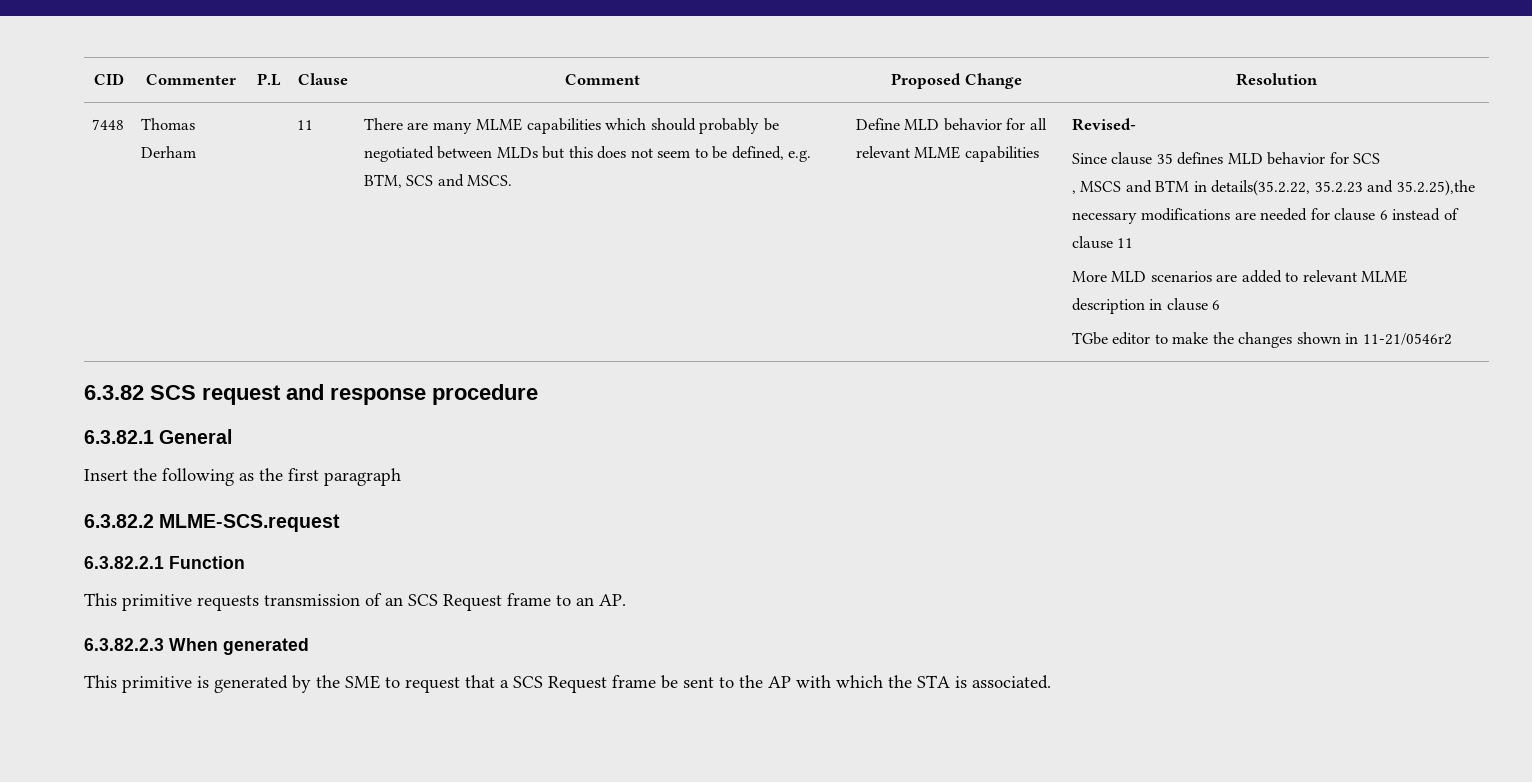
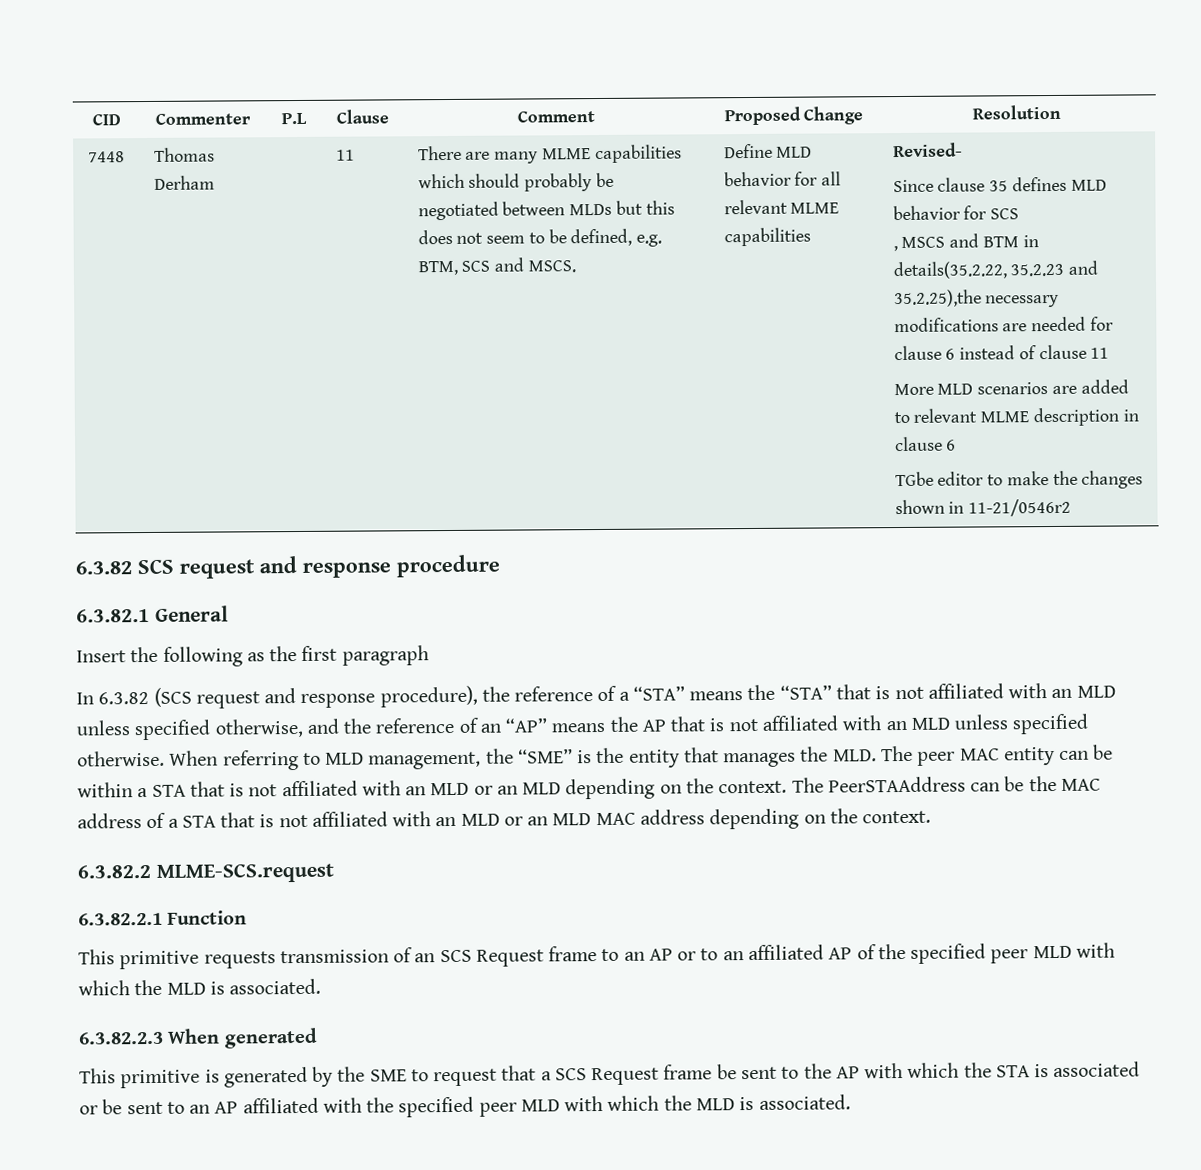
+ In 6.3.82 (SCS request and response procedure), the reference of a “STA” means the “STA” that is not affiliated with an MLD unless specified otherwise, and the reference of an “AP” means the AP that is not affiliated with an MLD unless specified otherwise. When referring to MLD management, the “SME” is the entity that manages the MLD. The peer MAC entity can be within a STA that is not affiliated with an MLD or an MLD depending on the context. The PeerSTAAddress can be the MAC address of a STA that is not affiliated with an MLD or an MLD MAC address depending on the context.
- This primitive requests transmission of an SCS Request frame to an AP.
+ This primitive requests transmission of an SCS Request frame to an AP or to an affiliated AP of the specified peer MLD with which the MLD is associated.
- This primitive is generated by the SME to request that a SCS Request frame be sent to the AP with which the STA is associated.
+ This primitive is generated by the SME to request that a SCS Request frame be sent to the AP with which the STA is associated or be sent to an AP affiliated with the specified peer MLD with which the MLD is associated.

